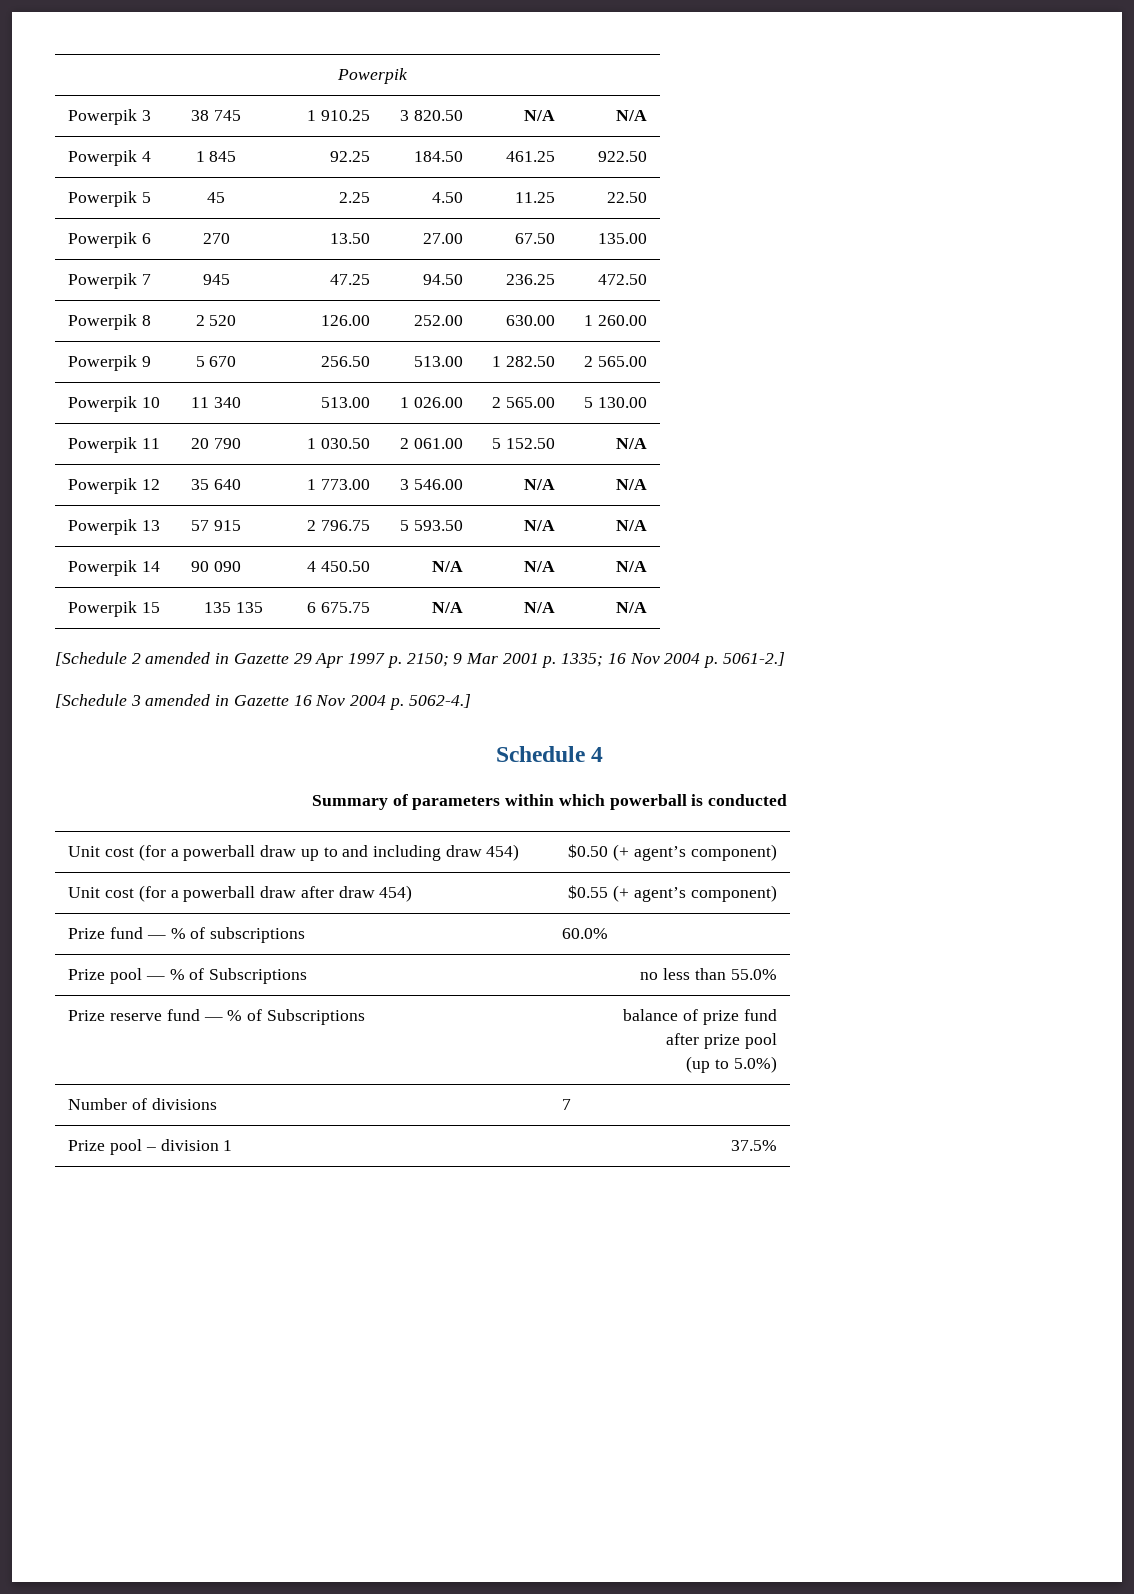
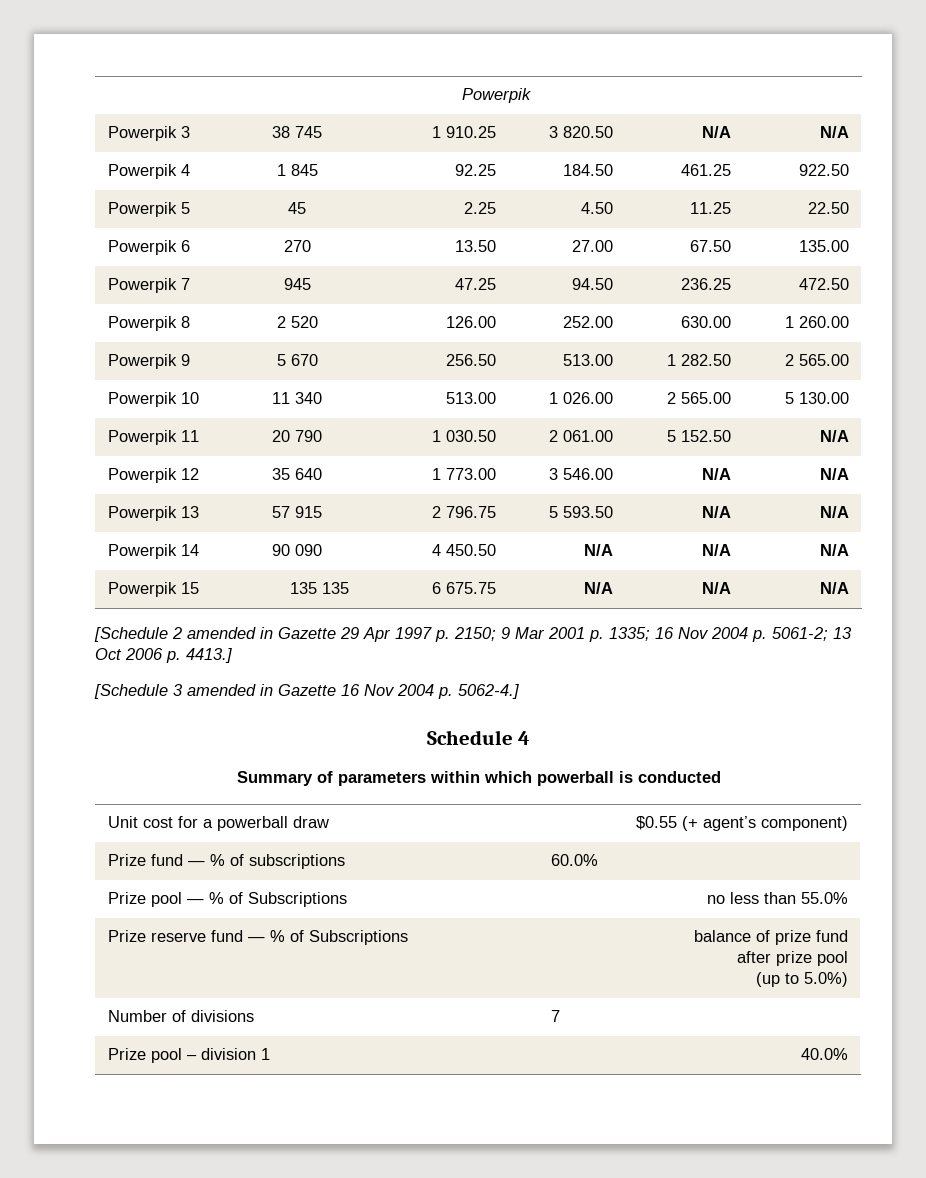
- [Schedule 2 amended in Gazette 29 Apr 1997 p. 2150; 9 Mar 2001 p. 1335; 16 Nov 2004 p. 5061-2.]
+ [Schedule 2 amended in Gazette 29 Apr 1997 p. 2150; 9 Mar 2001 p. 1335; 16 Nov 2004 p. 5061-2; 13 Oct 2006 p. 4413.]
- Unit cost (for a powerball draw up to and including draw 454) | $0.50 (+ agent’s component)
- Unit cost (for a powerball draw after draw 454) | $0.55 (+ agent’s component)
+ Unit cost for a powerball draw | $0.55 (+ agent’s component)
- Prize pool – division 1 | 37.5%
+ Prize pool – division 1 | 40.0%

